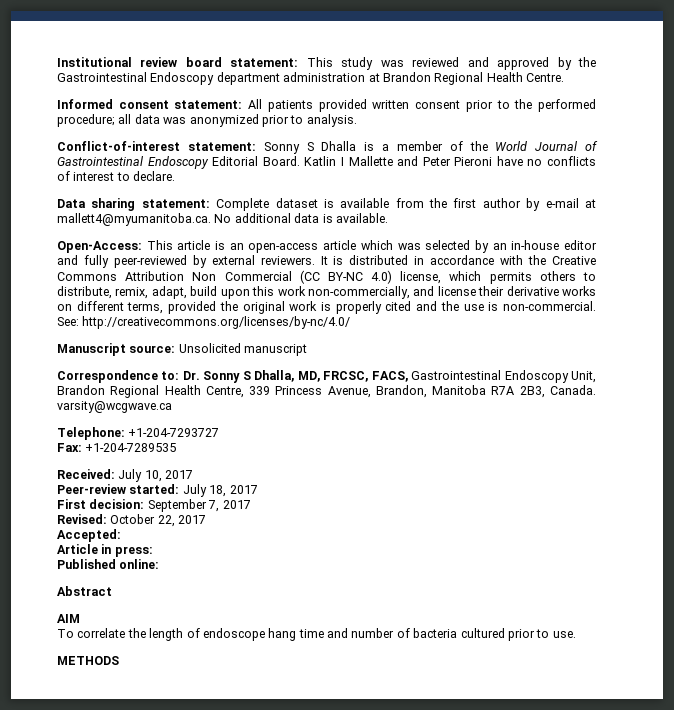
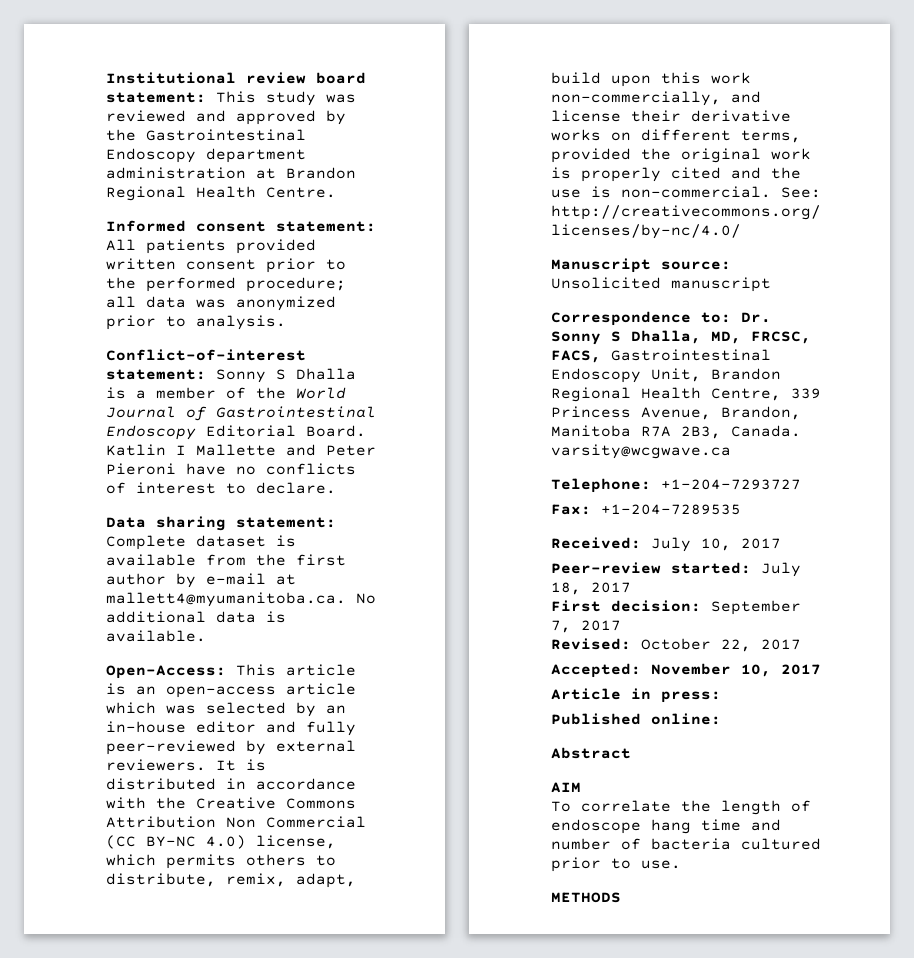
- Accepted:
+ Accepted: November 10, 2017

